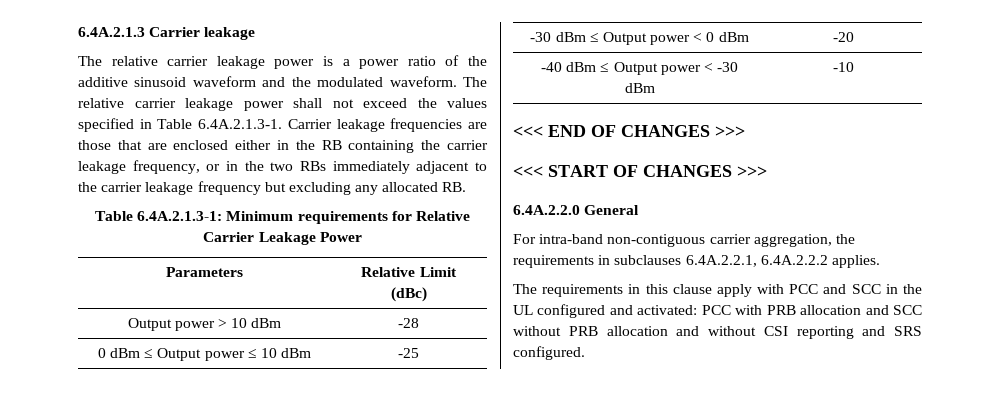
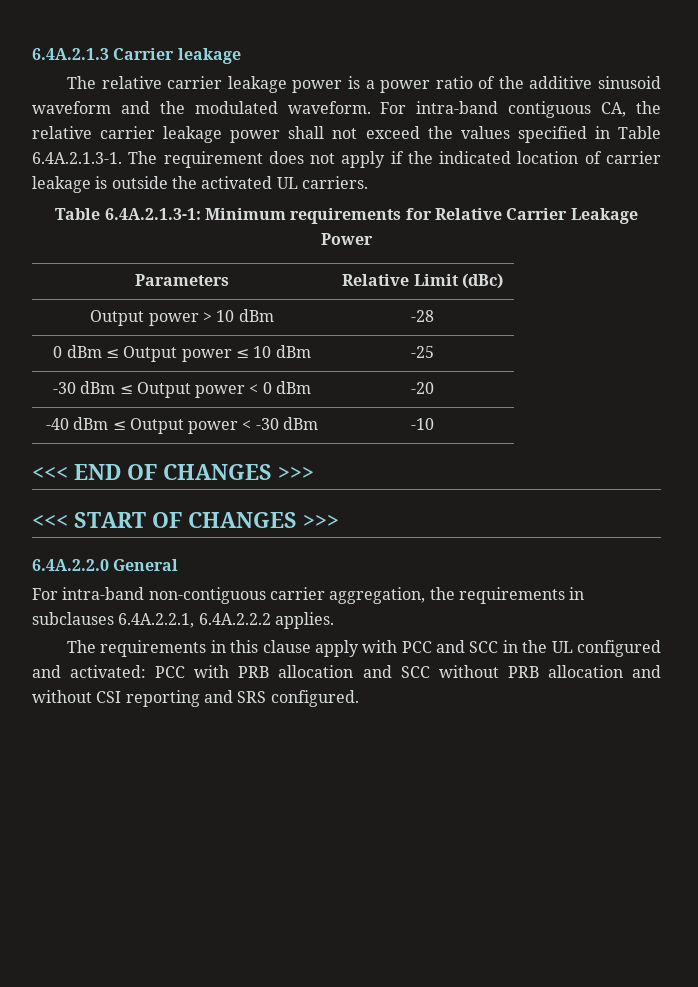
- The relative carrier leakage power shall not exceed the values specified in Table 6.4A.2.1.3-1. Carrier leakage frequencies are those that are enclosed either in the RB containing the carrier leakage frequency, or in the two RBs immediately adjacent to the carrier leakage frequency but excluding any allocated RB.
+ For intra-band contiguous CA, the relative carrier leakage power shall not exceed the values specified in Table 6.4A.2.1.3-1. The requirement does not apply if the indicated location of carrier leakage is outside the activated UL carriers.

